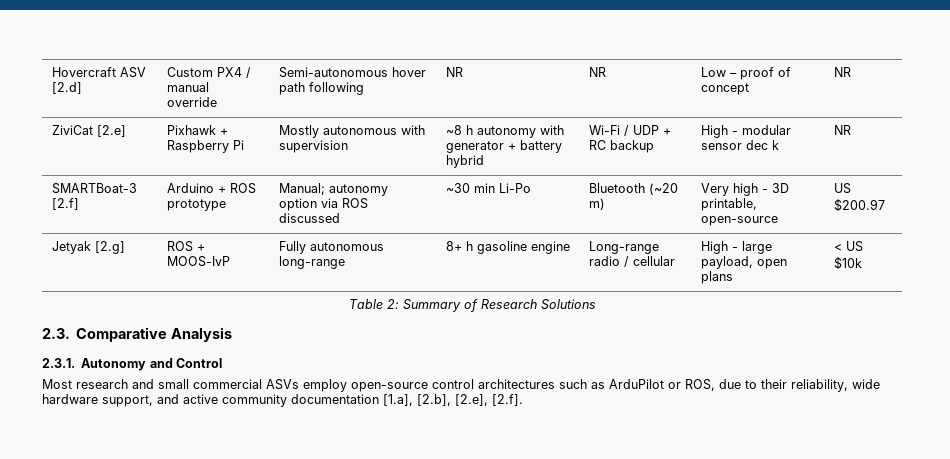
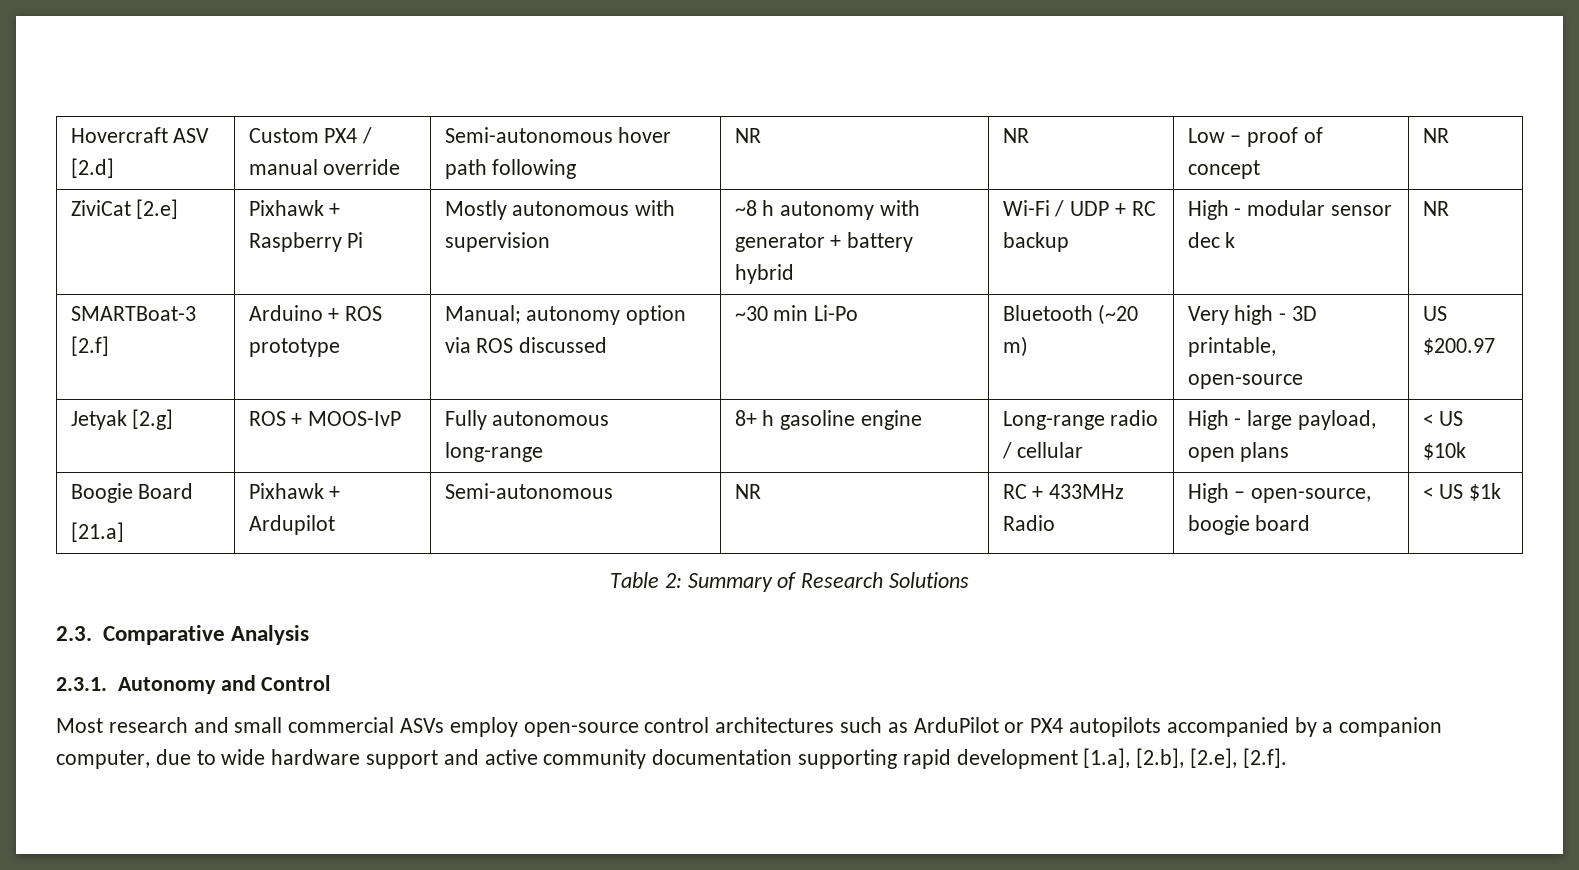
+ Boogie Board
+ [21.a] | Pixhawk + Ardupilot | Semi-autonomous | NR | RC + 433MHz Radio | High – open-source, boogie board | < US $1k
- Most research and small commercial ASVs employ open-source control architectures such as ArduPilot or ROS, due to their reliability, wide hardware support, and active community documentation [1.a], [2.b], [2.e], [2.f].
+ Most research and small commercial ASVs employ open-source control architectures such as ArduPilot or PX4 autopilots accompanied by a companion computer, due to wide hardware support and active community documentation supporting rapid development [1.a], [2.b], [2.e], [2.f].

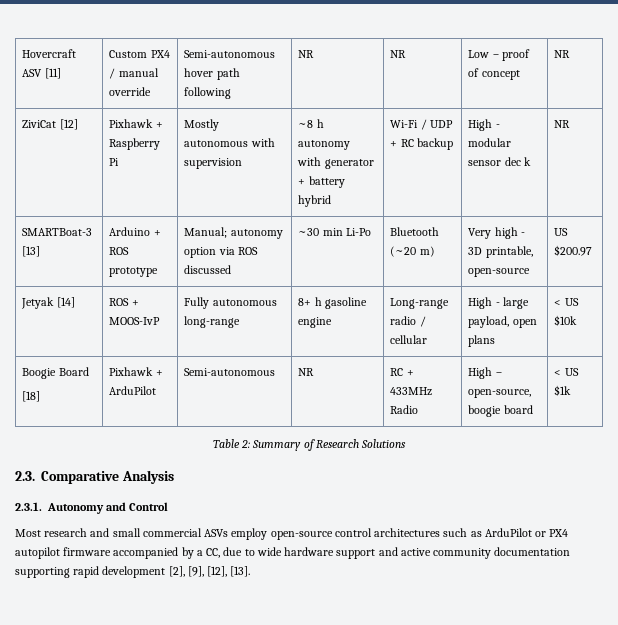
- Hovercraft ASV [2.d] | Custom PX4 / manual override | Semi-autonomous hover path following | NR | NR | Low – proof of concept | NR
+ Hovercraft ASV [11] | Custom PX4 / manual override | Semi-autonomous hover path following | NR | NR | Low – proof of concept | NR
- ZiviCat [2.e] | Pixhawk + Raspberry Pi | Mostly autonomous with supervision | ~8 h autonomy with generator + battery hybrid | Wi-Fi / UDP + RC backup | High - modular sensor dec k | NR
+ ZiviCat [12] | Pixhawk + Raspberry Pi | Mostly autonomous with supervision | ~8 h autonomy with generator + battery hybrid | Wi-Fi / UDP + RC backup | High - modular sensor dec k | NR
- SMARTBoat-3 [2.f] | Arduino + ROS prototype | Manual; autonomy option via ROS discussed | ~30 min Li-Po | Bluetooth (~20 m) | Very high - 3D printable, open-source | US $200.97
+ SMARTBoat-3 [13] | Arduino + ROS prototype | Manual; autonomy option via ROS discussed | ~30 min Li-Po | Bluetooth (~20 m) | Very high - 3D printable, open-source | US $200.97
- Jetyak [2.g] | ROS + MOOS-IvP | Fully autonomous long-range | 8+ h gasoline engine | Long-range radio / cellular | High - large payload, open plans | < US $10k
+ Jetyak [14] | ROS + MOOS-IvP | Fully autonomous long-range | 8+ h gasoline engine | Long-range radio / cellular | High - large payload, open plans | < US $10k
  Boogie Board
- [21.a] | Pixhawk + Ardupilot | Semi-autonomous | NR | RC + 433MHz Radio | High – open-source, boogie board | < US $1k
+ [18] | Pixhawk + ArduPilot | Semi-autonomous | NR | RC + 433MHz Radio | High – open-source, boogie board | < US $1k
- Most research and small commercial ASVs employ open-source control architectures such as ArduPilot or PX4 autopilots accompanied by a companion computer, due to wide hardware support and active community documentation supporting rapid development [1.a], [2.b], [2.e], [2.f].
+ Most research and small commercial ASVs employ open-source control architectures such as ArduPilot or PX4 autopilot firmware accompanied by a CC, due to wide hardware support and active community documentation supporting rapid development [2], [9], [12], [13].

